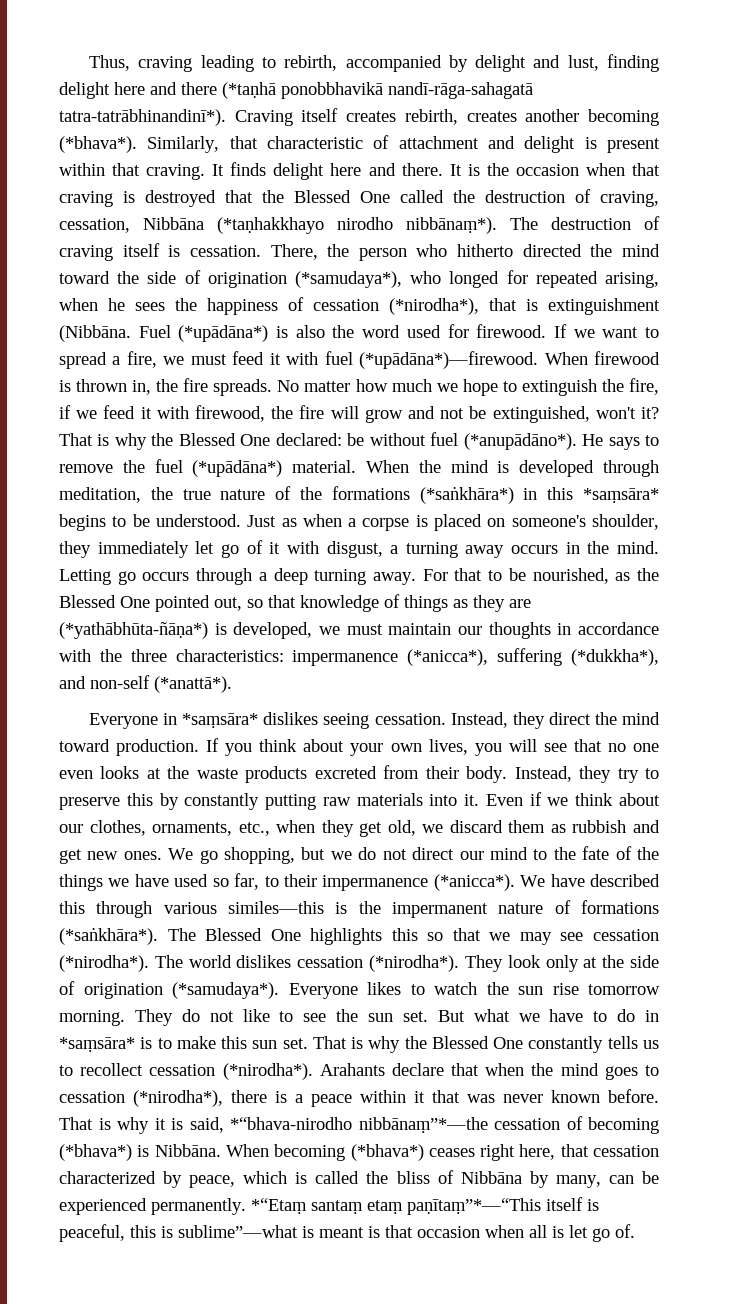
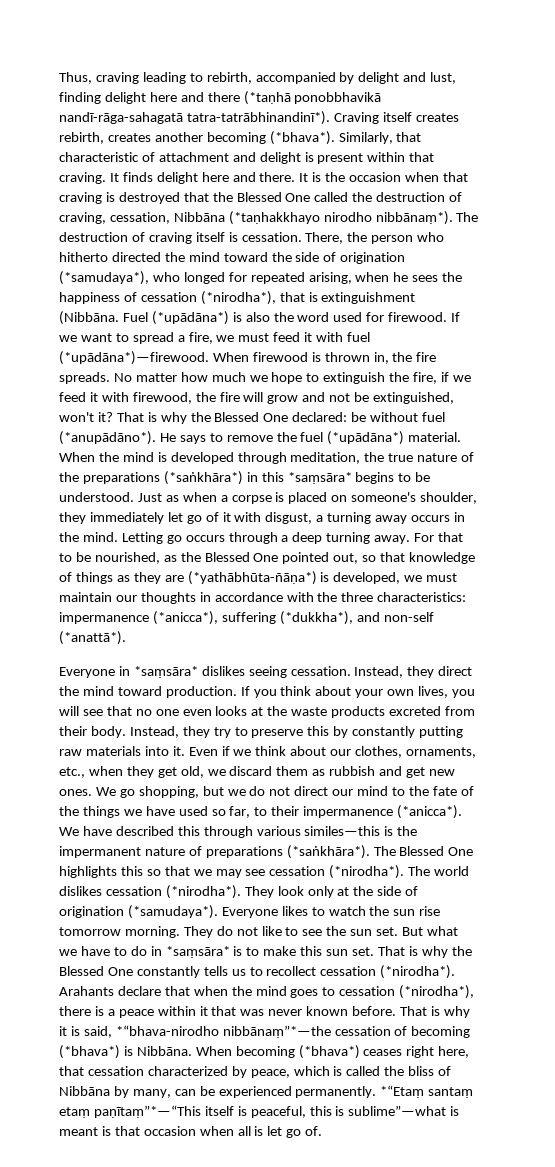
- When the mind is developed through meditation, the true nature of the formations (*saṅkhāra*) in this *saṃsāra* begins to be understood.
+ When the mind is developed through meditation, the true nature of the preparations (*saṅkhāra*) in this *saṃsāra* begins to be understood.
- We have described this through various similes—this is the impermanent nature of formations (*saṅkhāra*).
+ We have described this through various similes—this is the impermanent nature of preparations (*saṅkhāra*).

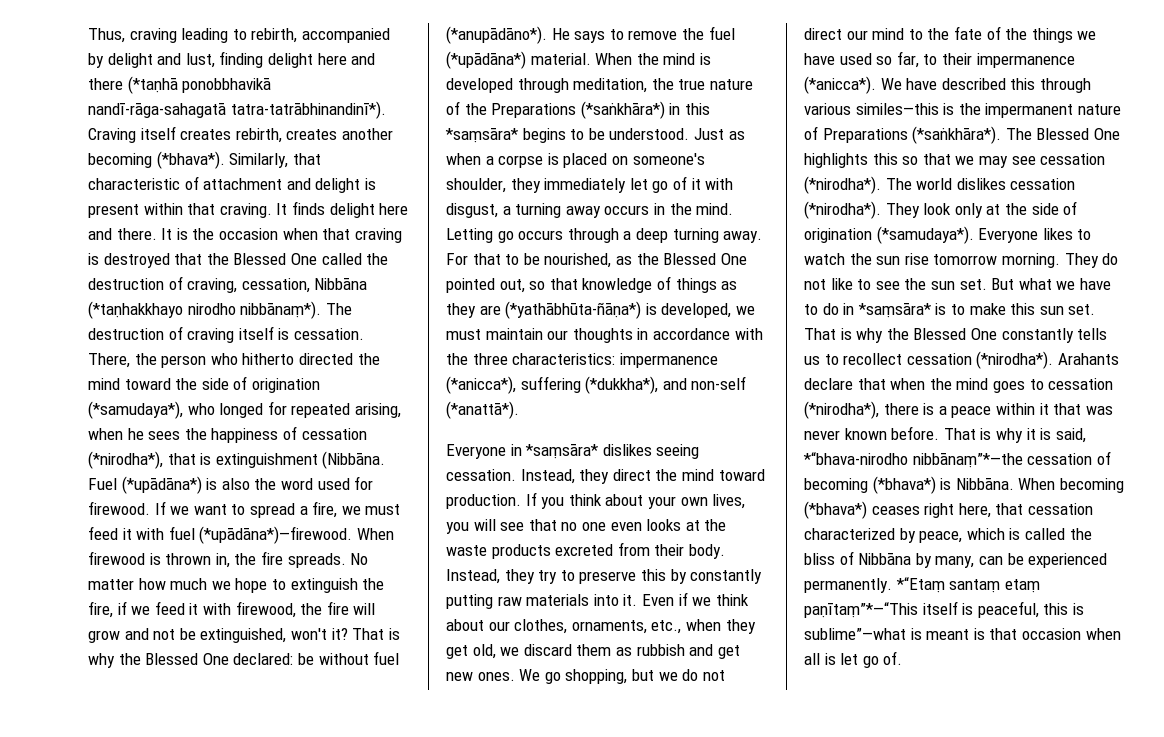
- When the mind is developed through meditation, the true nature of the preparations (*saṅkhāra*) in this *saṃsāra* begins to be understood.
+ When the mind is developed through meditation, the true nature of the Preparations (*saṅkhāra*) in this *saṃsāra* begins to be understood.
- We have described this through various similes—this is the impermanent nature of preparations (*saṅkhāra*).
+ We have described this through various similes—this is the impermanent nature of Preparations (*saṅkhāra*).

